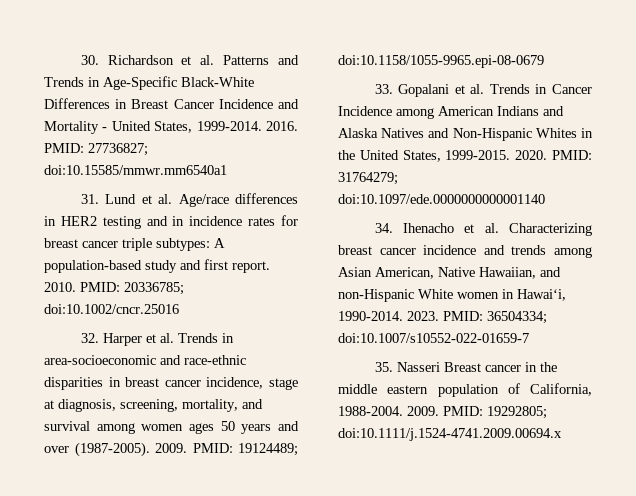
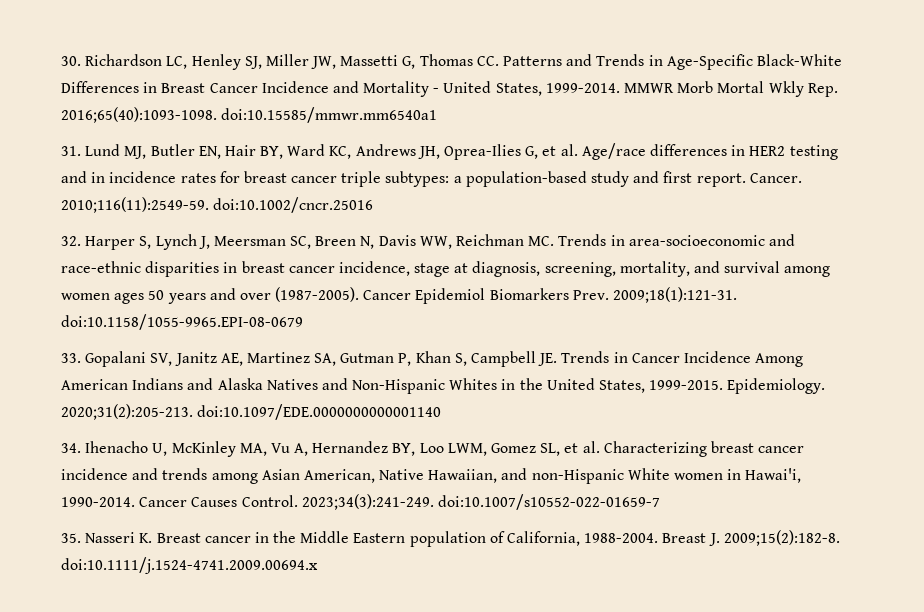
- 30. Richardson et al. Patterns and Trends in Age-Specific Black-White Differences in Breast Cancer Incidence and Mortality - United States, 1999-2014.
+ 30. Richardson LC, Henley SJ, Miller JW, Massetti G, Thomas CC. Patterns and Trends in Age-Specific Black-White Differences in Breast Cancer Incidence and Mortality - United States, 1999-2014.
- 2016. PMID: 27736827; doi:10.15585/mmwr.mm6540a1
- 31. Lund et al. Age/race differences in HER2 testing and in incidence rates for breast cancer triple subtypes: A population-based study and first report.
+ MMWR Morb Mortal Wkly Rep. 2016;65(40):1093-1098. doi:10.15585/mmwr.mm6540a1
+ 31. Lund MJ, Butler EN, Hair BY, Ward KC, Andrews JH, Oprea-Ilies G, et al. Age/race differences in HER2 testing and in incidence rates for breast cancer triple subtypes: a population-based study and first report.
- 2010. PMID: 20336785; doi:10.1002/cncr.25016
+ Cancer. 2010;116(11):2549-59. doi:10.1002/cncr.25016
- 32. Harper et al. Trends in area-socioeconomic and race-ethnic disparities in breast cancer incidence, stage at diagnosis, screening, mortality, and survival among women ages 50 years and over (1987-2005).
+ 32. Harper S, Lynch J, Meersman SC, Breen N, Davis WW, Reichman MC. Trends in area-socioeconomic and race-ethnic disparities in breast cancer incidence, stage at diagnosis, screening, mortality, and survival among women ages 50 years and over (1987-2005).
- 2009. PMID: 19124489; doi:10.1158/1055-9965.epi-08-0679
- 33. Gopalani et al. Trends in Cancer Incidence among American Indians and Alaska Natives and Non-Hispanic Whites in the United States, 1999-2015.
+ Cancer Epidemiol Biomarkers Prev. 2009;18(1):121-31. doi:10.1158/1055-9965.EPI-08-0679
+ 33. Gopalani SV, Janitz AE, Martinez SA, Gutman P, Khan S, Campbell JE. Trends in Cancer Incidence Among American Indians and Alaska Natives and Non-Hispanic Whites in the United States, 1999-2015.
- 2020. PMID: 31764279; doi:10.1097/ede.0000000000001140
- 34. Ihenacho et al. Characterizing breast cancer incidence and trends among Asian American, Native Hawaiian, and non-Hispanic White women in Hawaiʻi, 1990-2014. 2023. PMID: 36504334; doi:10.1007/s10552-022-01659-7
+ Epidemiology. 2020;31(2):205-213. doi:10.1097/EDE.0000000000001140
+ 34. Ihenacho U, McKinley MA, Vu A, Hernandez BY, Loo LWM, Gomez SL, et al. Characterizing breast cancer incidence and trends among Asian American, Native Hawaiian, and non-Hispanic White women in Hawai'i, 1990-2014. Cancer Causes Control. 2023;34(3):241-249. doi:10.1007/s10552-022-01659-7
- 35. Nasseri Breast cancer in the middle eastern population of California, 1988-2004.
+ 35. Nasseri K. Breast cancer in the Middle Eastern population of California, 1988-2004.
- 2009. PMID: 19292805; doi:10.1111/j.1524-4741.2009.00694.x
+ Breast J. 2009;15(2):182-8. doi:10.1111/j.1524-4741.2009.00694.x

